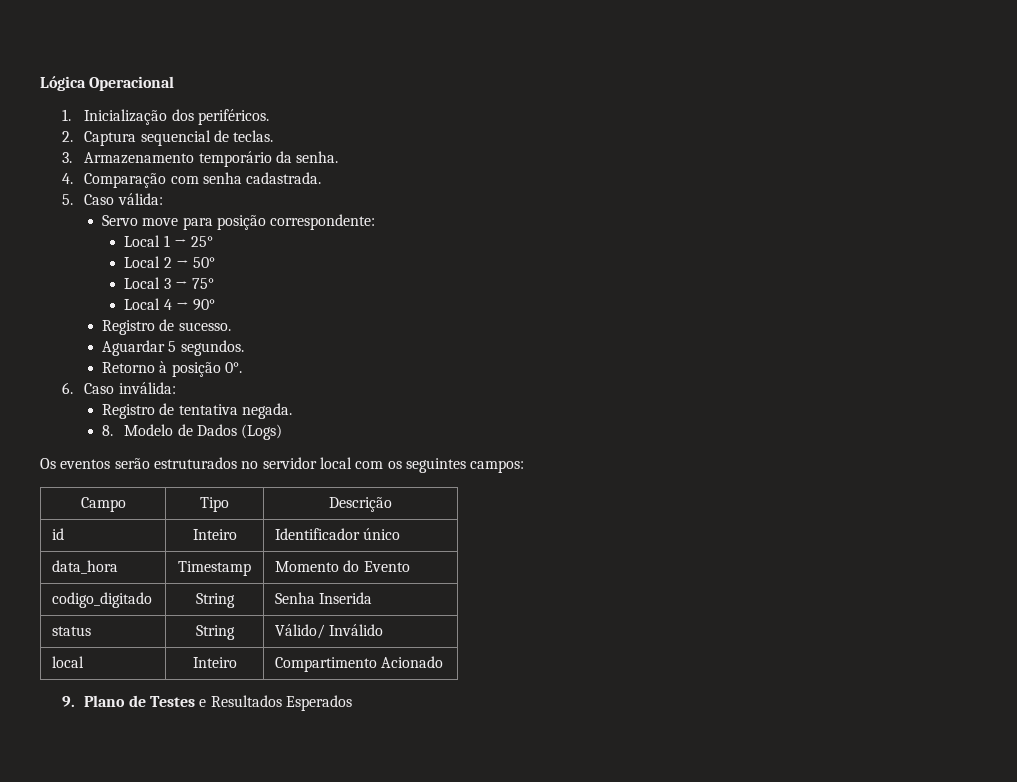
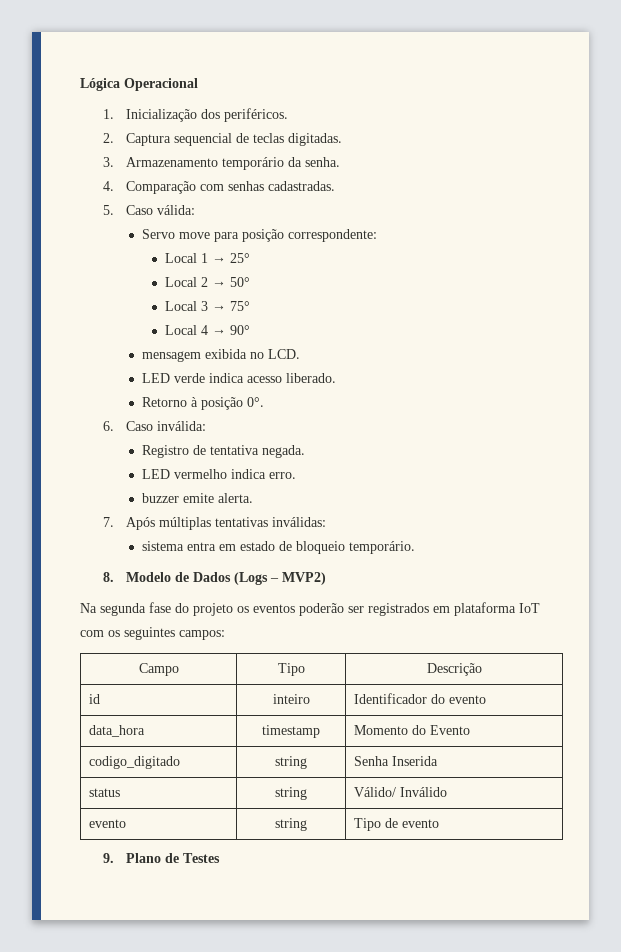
- 2. Captura sequencial de teclas.
+ 2. Captura sequencial de teclas digitadas.
- 4. Comparação com senha cadastrada.
+ 4. Comparação com senhas cadastradas.
- Registro de sucesso.
- Aguardar 5 segundos.
+ mensagem exibida no LCD.
+ LED verde indica acesso liberado.
- 8. Modelo de Dados (Logs)
- Os eventos serão estruturados no servidor local com os seguintes campos:
+ LED vermelho indica erro.
+ buzzer emite alerta.
+ 7. Após múltiplas tentativas inválidas:
+ sistema entra em estado de bloqueio temporário.
+ 8. Modelo de Dados (Logs – MVP2)
+ Na segunda fase do projeto os eventos poderão ser registrados em plataforma IoT com os seguintes campos:
- id | Inteiro | Identificador único
+ id | inteiro | Identificador do evento
- data_hora | Timestamp | Momento do Evento
+ data_hora | timestamp | Momento do Evento
- codigo_digitado | String | Senha Inserida
+ codigo_digitado | string | Senha Inserida
- status | String | Válido/ Inválido
+ status | string | Válido/ Inválido
- local | Inteiro | Compartimento Acionado
+ evento | string | Tipo de evento
- 9. Plano de Testes e Resultados Esperados
+ 9. Plano de Testes

